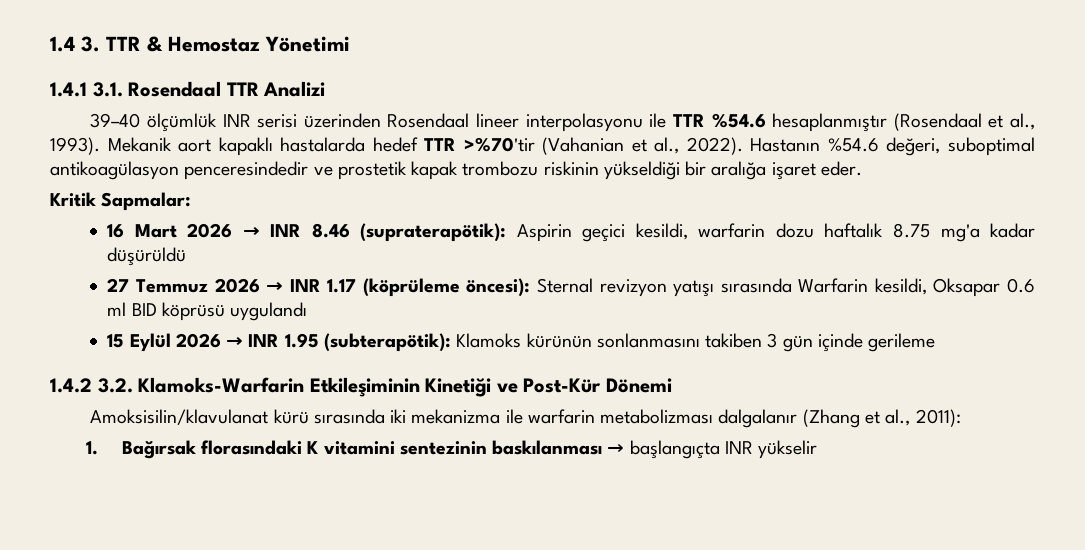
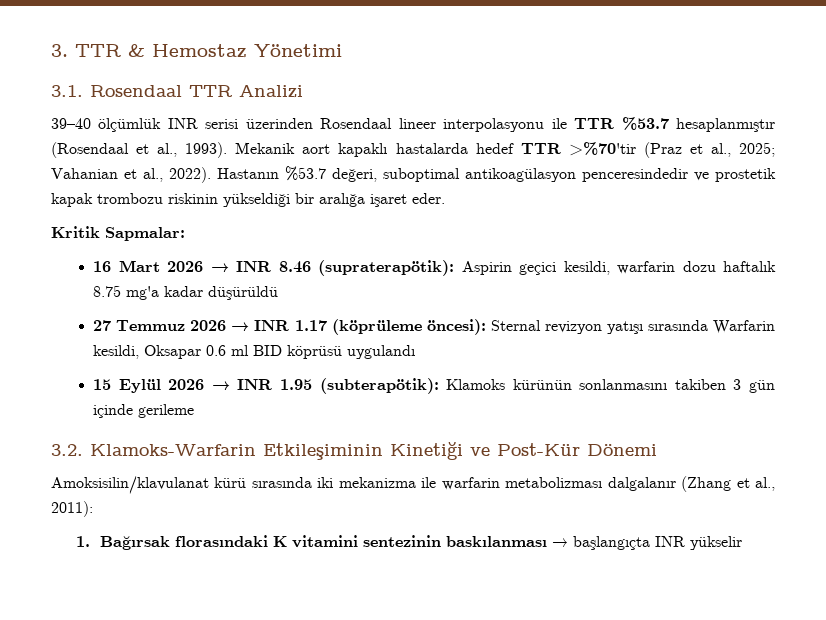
- 1.4 3. TTR & Hemostaz Yönetimi
+ 3. TTR & Hemostaz Yönetimi
- 1.4.1 3.1. Rosendaal TTR Analizi
+ 3.1. Rosendaal TTR Analizi
- 39–40 ölçümlük INR serisi üzerinden Rosendaal lineer interpolasyonu ile TTR %54.6 hesaplanmıştır (Rosendaal et al., 1993).
+ 39–40 ölçümlük INR serisi üzerinden Rosendaal lineer interpolasyonu ile TTR %53.7 hesaplanmıştır (Rosendaal et al., 1993).
- Mekanik aort kapaklı hastalarda hedef TTR >%70'tir (Vahanian et al., 2022).
+ Mekanik aort kapaklı hastalarda hedef TTR >%70'tir (Praz et al., 2025; Vahanian et al., 2022).
- Hastanın %54.6 değeri, suboptimal antikoagülasyon penceresindedir ve prostetik kapak trombozu riskinin yükseldiği bir aralığa işaret eder.
+ Hastanın %53.7 değeri, suboptimal antikoagülasyon penceresindedir ve prostetik kapak trombozu riskinin yükseldiği bir aralığa işaret eder.
- 1.4.2 3.2. Klamoks-Warfarin Etkileşiminin Kinetiği ve Post-Kür Dönemi
+ 3.2. Klamoks-Warfarin Etkileşiminin Kinetiği ve Post-Kür Dönemi

